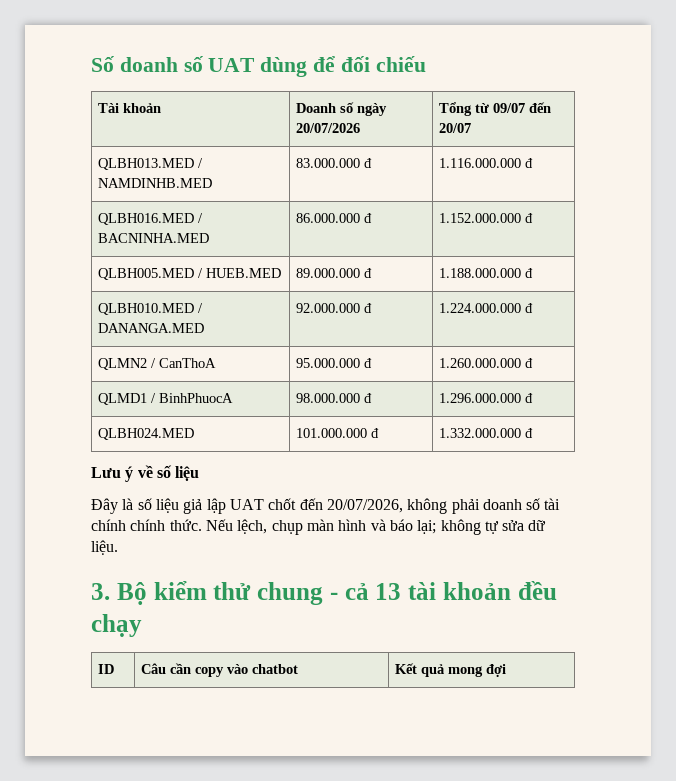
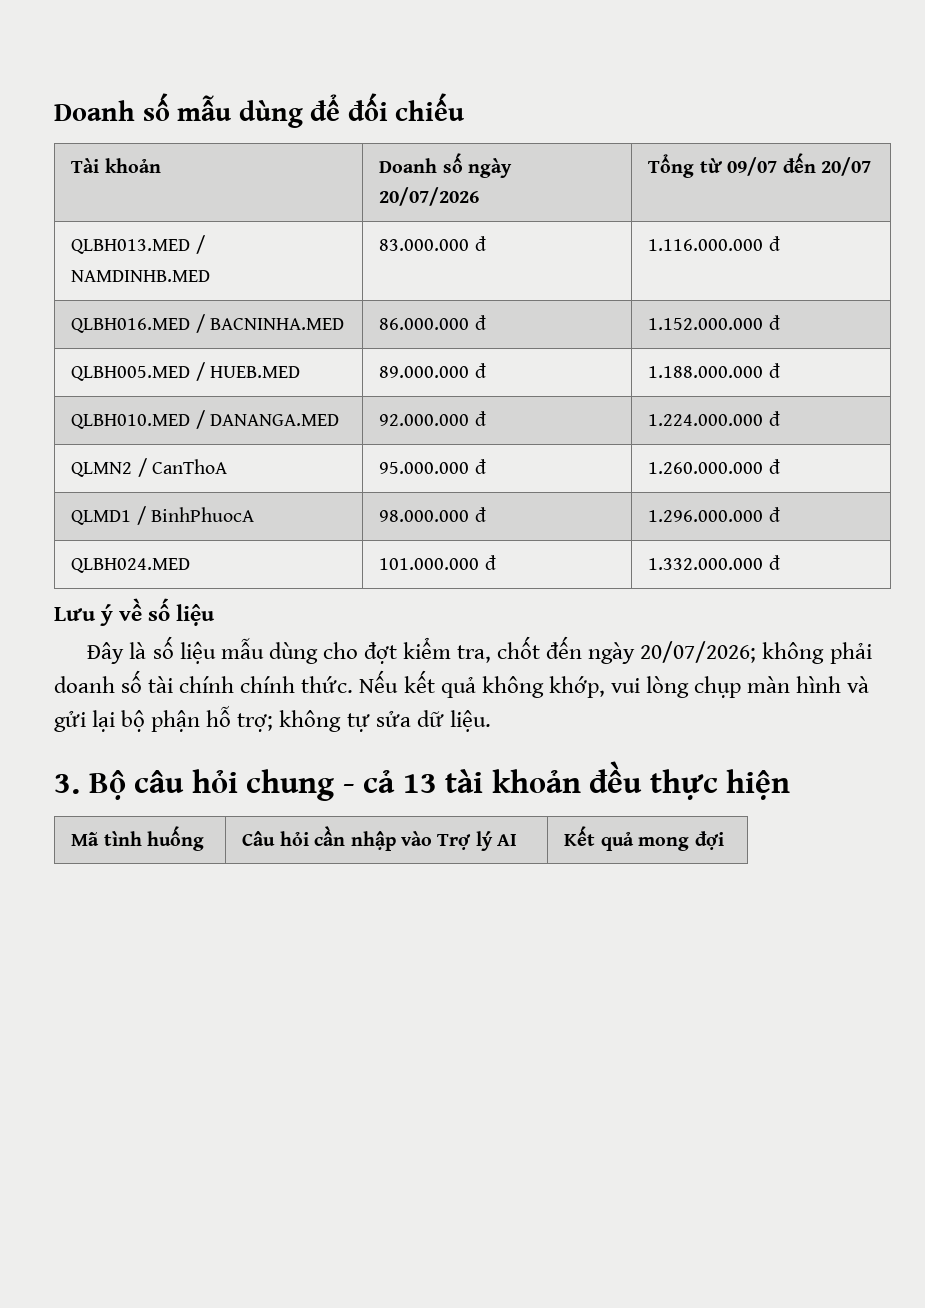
- Số doanh số UAT dùng để đối chiếu
+ Doanh số mẫu dùng để đối chiếu
- Đây là số liệu giả lập UAT chốt đến 20/07/2026, không phải doanh số tài chính chính thức.
+ Đây là số liệu mẫu dùng cho đợt kiểm tra, chốt đến ngày 20/07/2026; không phải doanh số tài chính chính thức.
- Nếu lệch, chụp màn hình và báo lại; không tự sửa dữ liệu.
+ Nếu kết quả không khớp, vui lòng chụp màn hình và gửi lại bộ phận hỗ trợ; không tự sửa dữ liệu.
- 3. Bộ kiểm thử chung - cả 13 tài khoản đều chạy
- ID | Câu cần copy vào chatbot | Kết quả mong đợi
+ 3. Bộ câu hỏi chung - cả 13 tài khoản đều thực hiện
+ Mã tình huống | Câu hỏi cần nhập vào Trợ lý AI | Kết quả mong đợi

